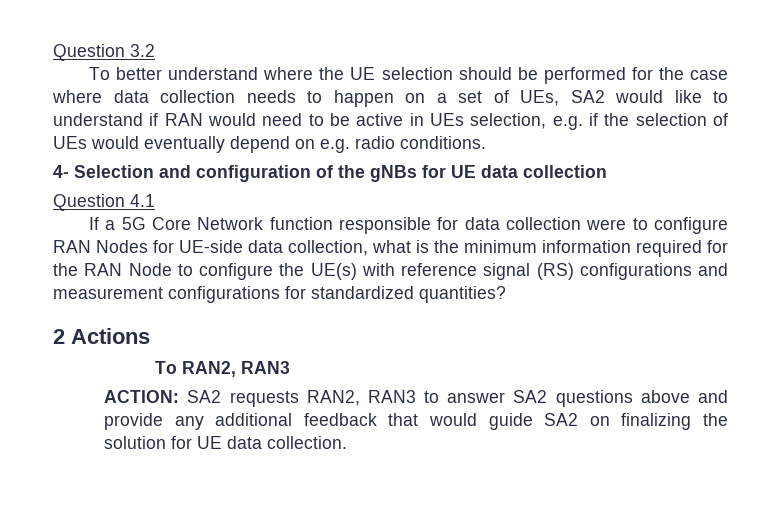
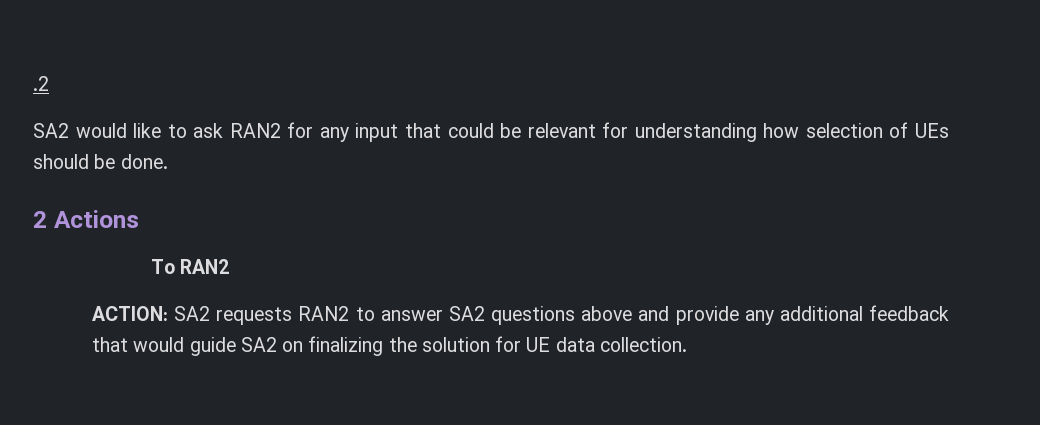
- Question 3.2
- To better understand where the UE selection should be performed for the case where data collection needs to happen on a set of UEs, SA2 would like to understand if RAN would need to be active in UEs selection, e.g. if the selection of UEs would eventually depend on e.g. radio conditions.
- 4- Selection and configuration of the gNBs for UE data collection
- Question 4.1
- If a 5G Core Network function responsible for data collection were to configure RAN Nodes for UE-side data collection, what is the minimum information required for the RAN Node to configure the UE(s) with reference signal (RS) configurations and measurement configurations for standardized quantities?
+ .2
+ SA2 would like to ask RAN2 for any input that could be relevant for understanding how selection of UEs should be done.
- To RAN2, RAN3
+ To RAN2
- ACTION: SA2 requests RAN2, RAN3 to answer SA2 questions above and provide any additional feedback that would guide SA2 on finalizing the solution for UE data collection.
+ ACTION: SA2 requests RAN2 to answer SA2 questions above and provide any additional feedback that would guide SA2 on finalizing the solution for UE data collection.

